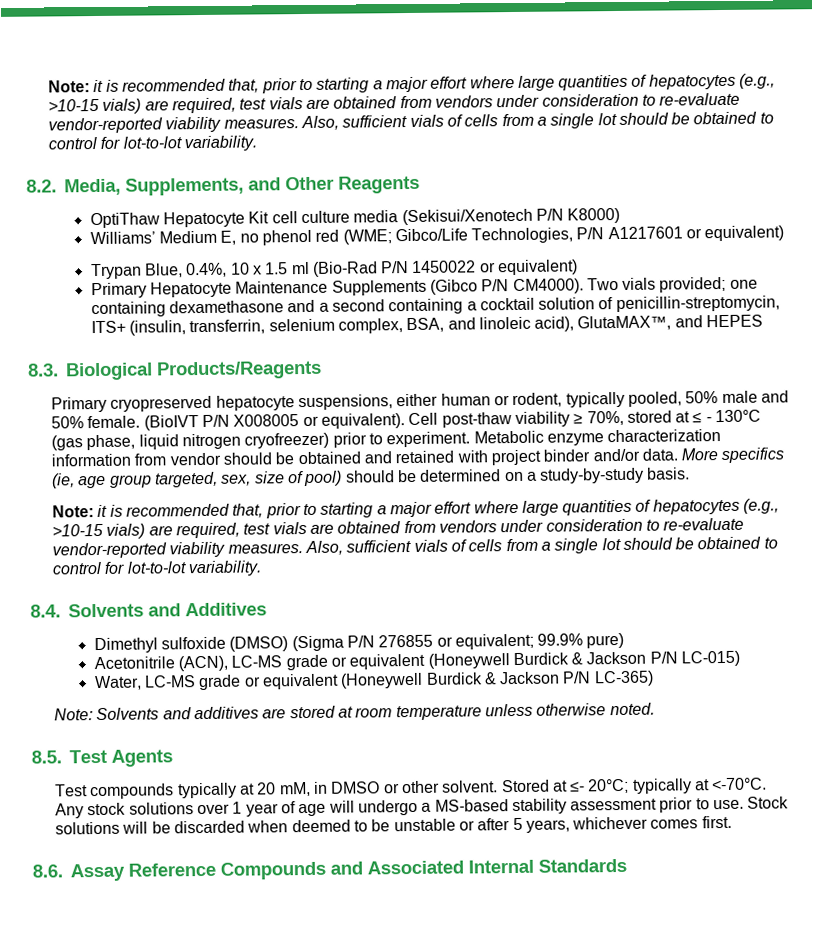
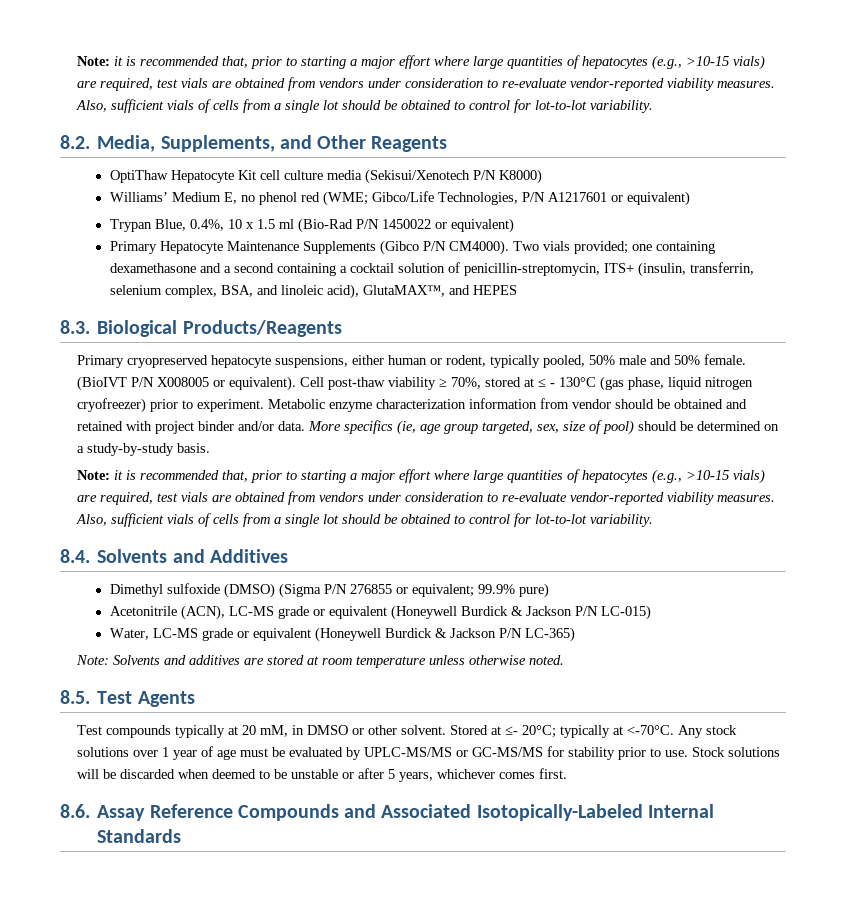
- Any stock solutions over 1 year of age will undergo a MS-based stability assessment prior to use.
+ Any stock solutions over 1 year of age must be evaluated by UPLC-MS/MS or GC-MS/MS for stability prior to use.
- 8.6. Assay Reference Compounds and Associated Internal Standards
+ 8.6. Assay Reference Compounds and Associated Isotopically-Labeled Internal Standards

